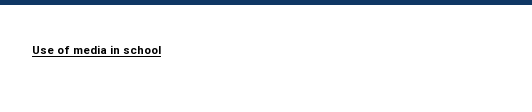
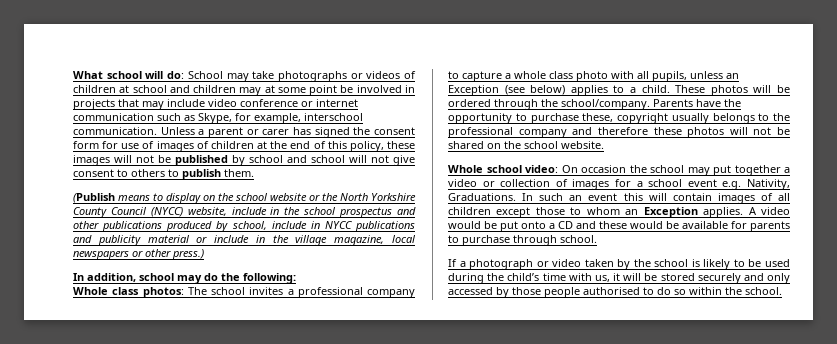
- Use of media in school
+ What school will do: School may take photographs or videos of children at school and children may at some point be involved in projects that may include video conference or internet communication such as Skype, for example, interschool communication. Unless a parent or carer has signed the consent form for use of images of children at the end of this policy, these images will not be published by school and school will not give consent to others to publish them.
+ (Publish means to display on the school website or the North Yorkshire County Council (NYCC) website, include in the school prospectus and other publications produced by school, include in NYCC publications and publicity material or include in the village magazine, local newspapers or other press.)
+ In addition, school may do the following:
+ Whole class photos: The school invites a professional company to capture a whole class photo with all pupils, unless an Exception (see below) applies to a child. These photos will be ordered through the school/company. Parents have the opportunity to purchase these, copyright usually belongs to the professional company and therefore these photos will not be shared on the school website.
+ Whole school video: On occasion the school may put together a video or collection of images for a school event e.g. Nativity, Graduations. In such an event this will contain images of all children except those to whom an Exception applies. A video would be put onto a CD and these would be available for parents to purchase through school.
+ If a photograph or video taken by the school is likely to be used during the child’s time with us, it will be stored securely and only accessed by those people authorised to do so within the school.

